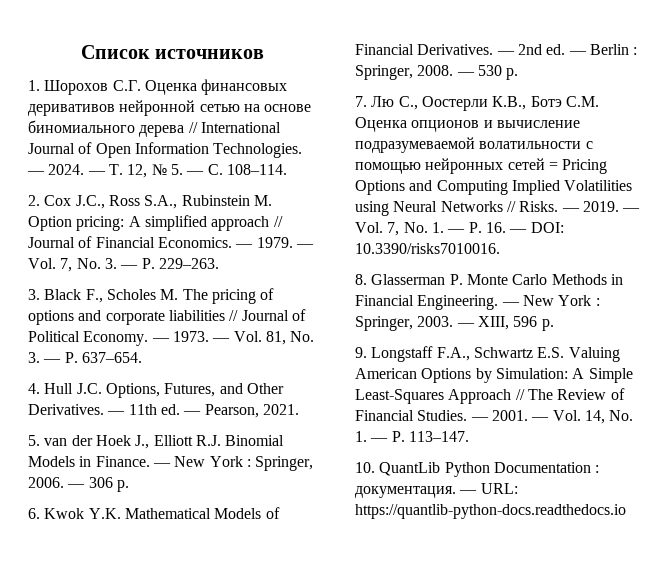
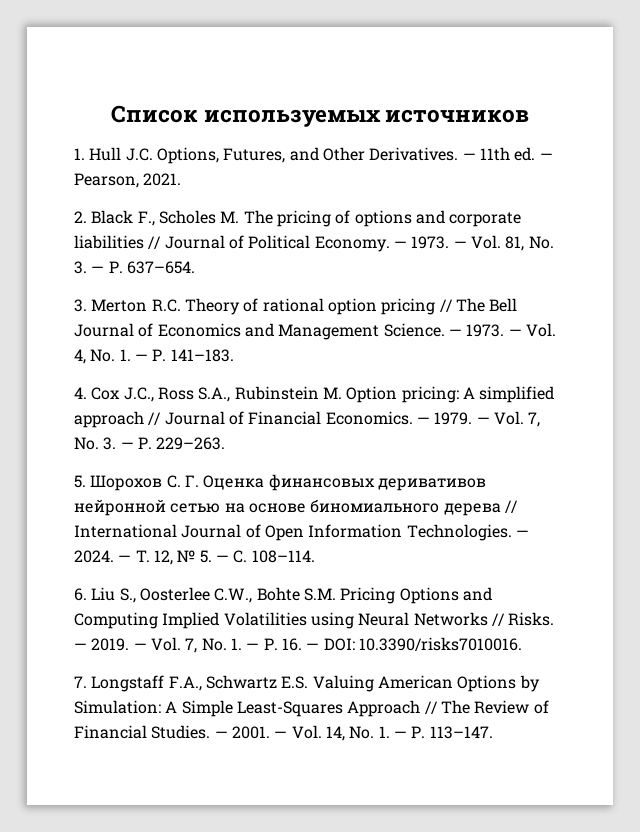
- Список источников
+ Список используемых источников
- 1. Шорохов С.Г. Оценка финансовых деривативов нейронной сетью на основе биномиального дерева // International Journal of Open Information Technologies.
+ 1. Hull J.C. Options, Futures, and Other Derivatives. — 11th ed. — Pearson, 2021.
+ 2. Black F., Scholes M. The pricing of options and corporate liabilities // Journal of Political Economy. — 1973. — Vol. 81, No. 3. — P. 637–654.
+ 3. Merton R.C. Theory of rational option pricing // The Bell Journal of Economics and Management Science. — 1973. — Vol. 4, No. 1. — P. 141–183.
+ 4. Cox J.C., Ross S.A., Rubinstein M. Option pricing: A simplified approach // Journal of Financial Economics. — 1979. — Vol. 7, No. 3. — P. 229–263.
+ 5. Шорохов С. Г. Оценка финансовых деривативов нейронной сетью на основе биномиального дерева // International Journal of Open Information Technologies.
- 2. Cox J.C., Ross S.A., Rubinstein M. Option pricing: A simplified approach // Journal of Financial Economics. — 1979. — Vol. 7, No. 3. — P. 229–263.
- 3. Black F., Scholes M. The pricing of options and corporate liabilities // Journal of Political Economy. — 1973. — Vol. 81, No. 3. — P. 637–654.
- 4. Hull J.C. Options, Futures, and Other Derivatives. — 11th ed. — Pearson, 2021.
- 5. van der Hoek J., Elliott R.J. Binomial Models in Finance. — New York : Springer, 2006. — 306 p.
- 6. Kwok Y.K. Mathematical Models of Financial Derivatives. — 2nd ed. — Berlin : Springer, 2008. — 530 p.
- 7. Лю С., Оостерли К.В., Ботэ С.М. Оценка опционов и вычисление подразумеваемой волатильности с помощью нейронных сетей = Pricing Options and Computing Implied Volatilities using Neural Networks // Risks.
+ 6. Liu S., Oosterlee C.W., Bohte S.M. Pricing Options and Computing Implied Volatilities using Neural Networks // Risks.
- 8. Glasserman P. Monte Carlo Methods in Financial Engineering. — New York : Springer, 2003. — XIII, 596 p.
- 9. Longstaff F.A., Schwartz E.S. Valuing American Options by Simulation: A Simple Least-Squares Approach // The Review of Financial Studies.
+ 7. Longstaff F.A., Schwartz E.S. Valuing American Options by Simulation: A Simple Least-Squares Approach // The Review of Financial Studies.
- 10. QuantLib Python Documentation : документация. — URL: https://quantlib-python-docs.readthedocs.io

